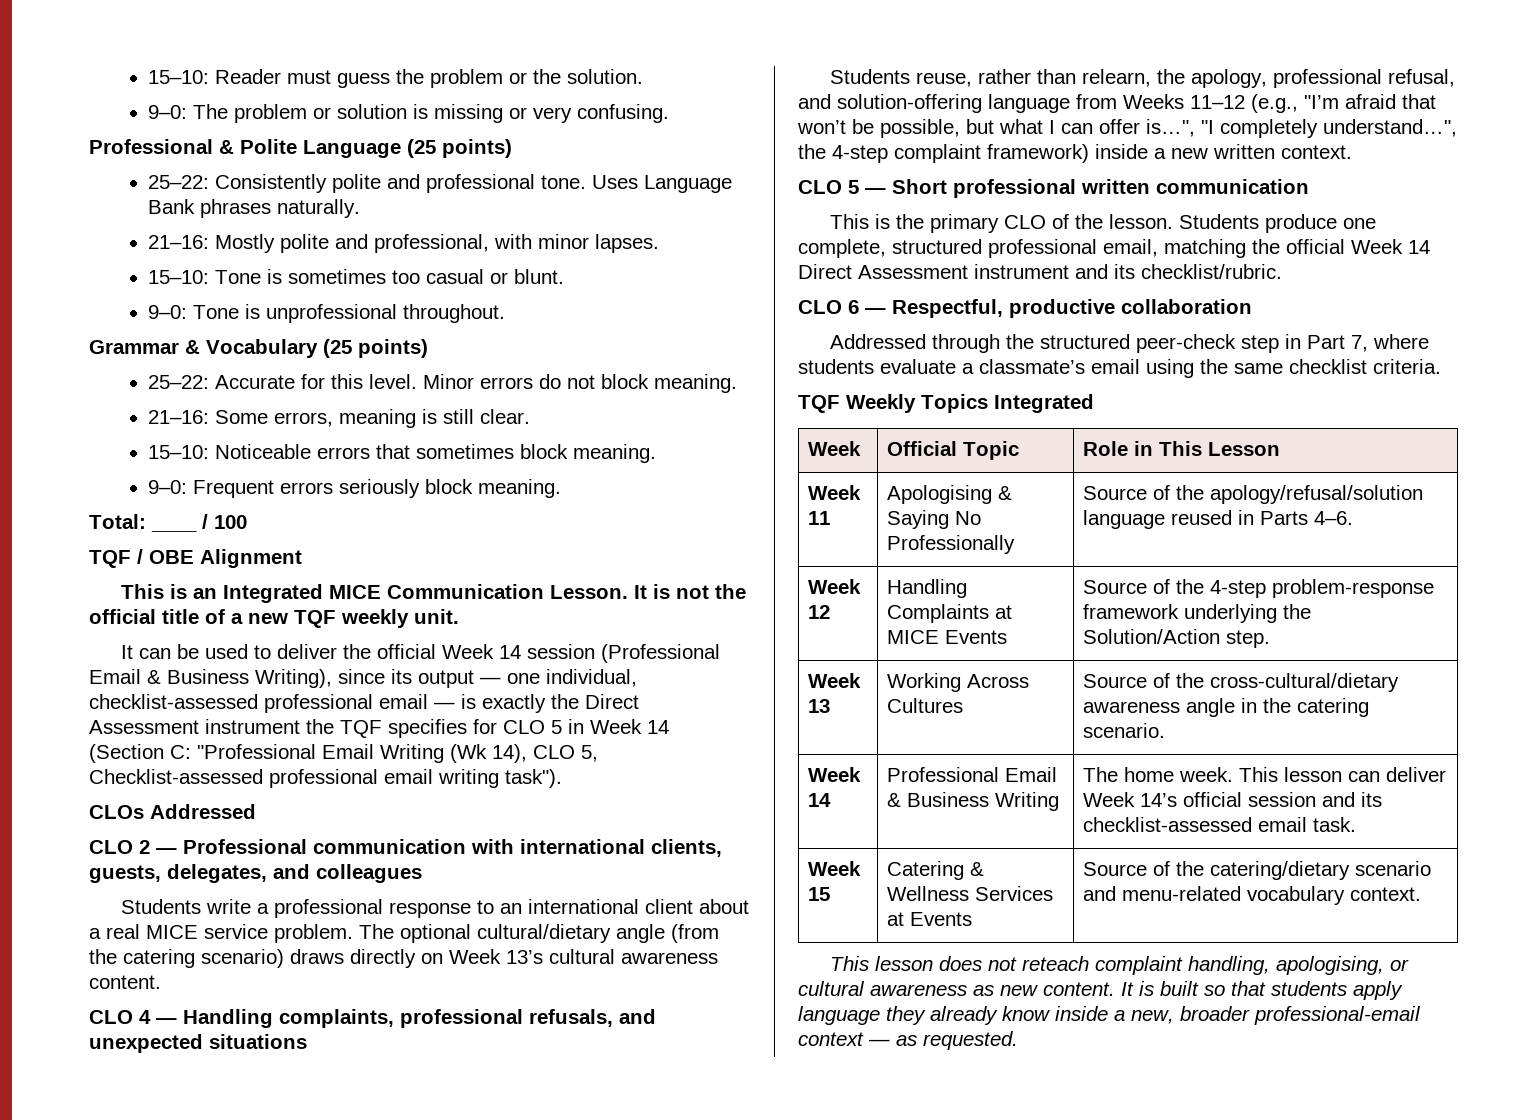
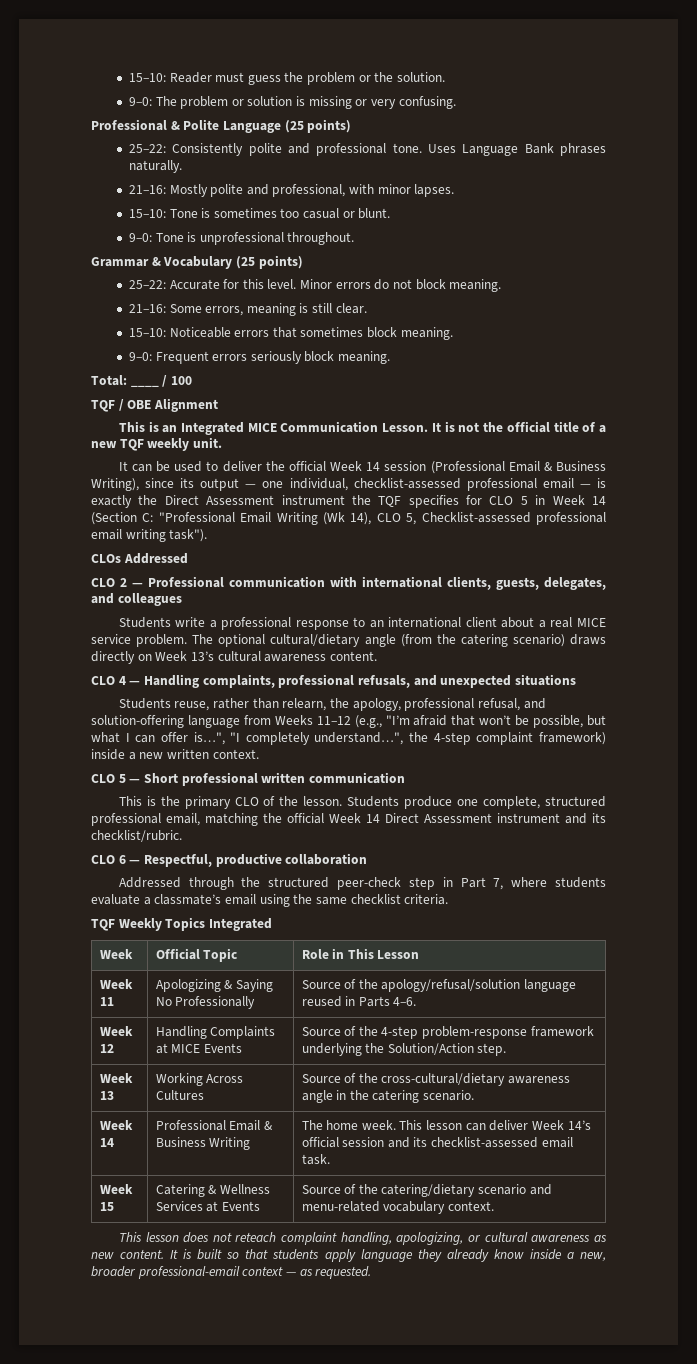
- Week 11 | Apologising & Saying No Professionally | Source of the apology/refusal/solution language reused in Parts 4–6.
+ Week 11 | Apologizing & Saying No Professionally | Source of the apology/refusal/solution language reused in Parts 4–6.
- This lesson does not reteach complaint handling, apologising, or cultural awareness as new content.
+ This lesson does not reteach complaint handling, apologizing, or cultural awareness as new content.

